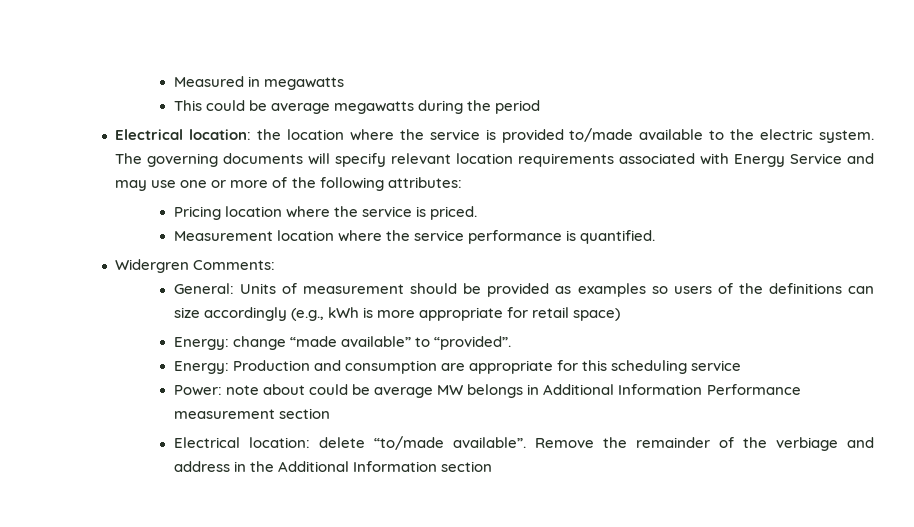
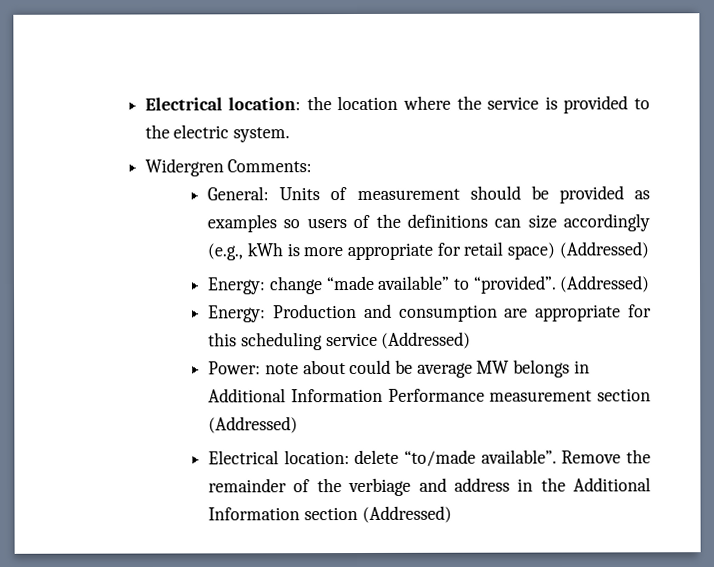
- Measured in megawatts
- This could be average megawatts during the period
- Electrical location: the location where the service is provided to/made available to the electric system. The governing documents will specify relevant location requirements associated with Energy Service and may use one or more of the following attributes:
- Pricing location where the service is priced.
- Measurement location where the service performance is quantified.
+ Electrical location: the location where the service is provided to the electric system.
- General: Units of measurement should be provided as examples so users of the definitions can size accordingly (e.g., kWh is more appropriate for retail space)
+ General: Units of measurement should be provided as examples so users of the definitions can size accordingly (e.g., kWh is more appropriate for retail space) (Addressed)
- Energy: change “made available” to “provided”.
+ Energy: change “made available” to “provided”. (Addressed)
- Energy: Production and consumption are appropriate for this scheduling service
+ Energy: Production and consumption are appropriate for this scheduling service (Addressed)
- Power: note about could be average MW belongs in Additional Information Performance measurement section
+ Power: note about could be average MW belongs in Additional Information Performance measurement section (Addressed)
- Remove the remainder of the verbiage and address in the Additional Information section
+ Remove the remainder of the verbiage and address in the Additional Information section (Addressed)

